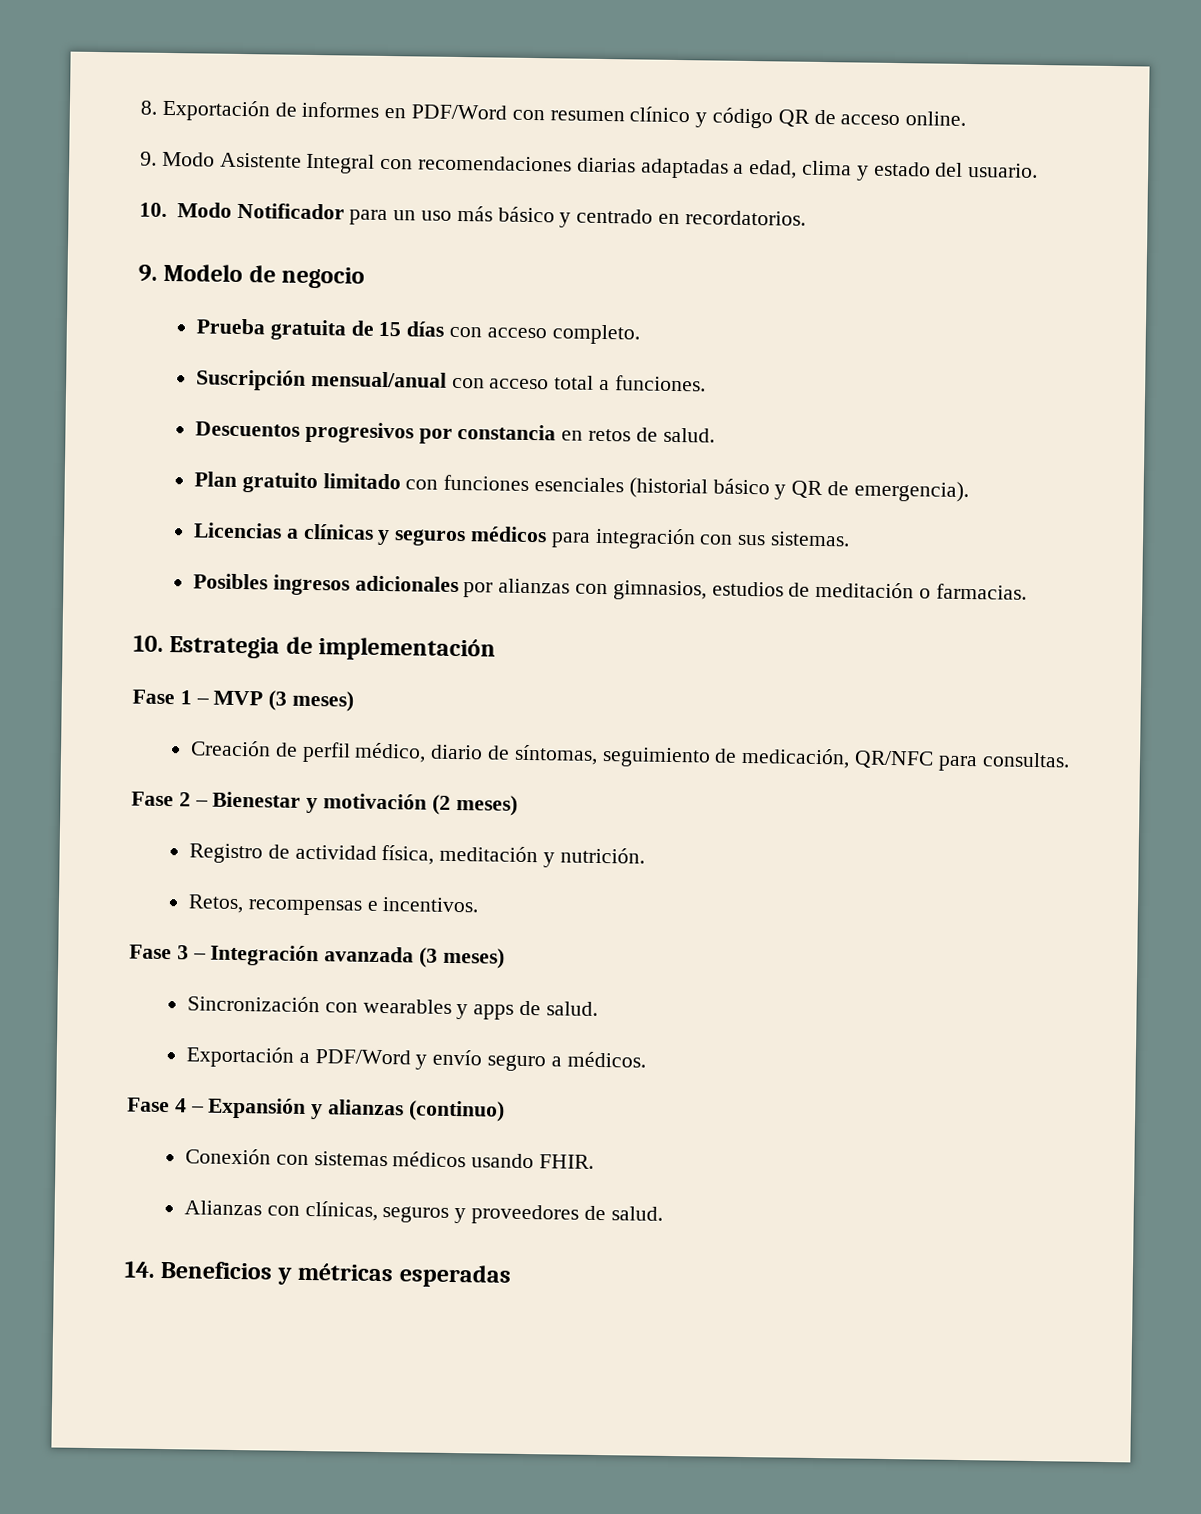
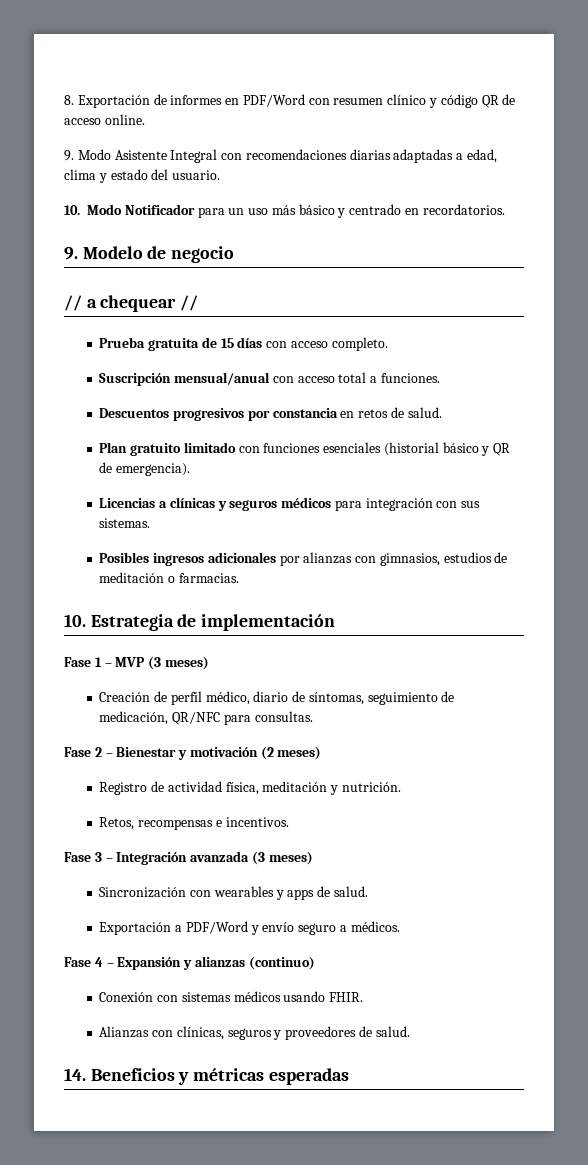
+ // a chequear //

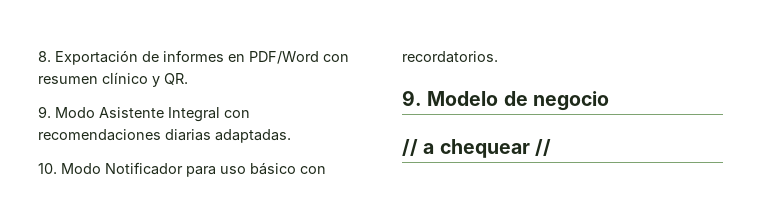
- 8. Exportación de informes en PDF/Word con resumen clínico y código QR de acceso online.
+ 8. Exportación de informes en PDF/Word con resumen clínico y QR.
- 9. Modo Asistente Integral con recomendaciones diarias adaptadas a edad, clima y estado del usuario.
- 10. Modo Notificador para un uso más básico y centrado en recordatorios.
+ 9. Modo Asistente Integral con recomendaciones diarias adaptadas.
+ 10. Modo Notificador para uso básico con recordatorios.
- Prueba gratuita de 15 días con acceso completo.
- Suscripción mensual/anual con acceso total a funciones.
- Descuentos progresivos por constancia en retos de salud.
- Plan gratuito limitado con funciones esenciales (historial básico y QR de emergencia).
- Licencias a clínicas y seguros médicos para integración con sus sistemas.
- Posibles ingresos adicionales por alianzas con gimnasios, estudios de meditación o farmacias.
- 10. Estrategia de implementación
- Fase 1 – MVP (3 meses)
- Creación de perfil médico, diario de síntomas, seguimiento de medicación, QR/NFC para consultas.
- Fase 2 – Bienestar y motivación (2 meses)
- Registro de actividad física, meditación y nutrición.
- Retos, recompensas e incentivos.
- Fase 3 – Integración avanzada (3 meses)
- Sincronización con wearables y apps de salud.
- Exportación a PDF/Word y envío seguro a médicos.
- Fase 4 – Expansión y alianzas (continuo)
- Conexión con sistemas médicos usando FHIR.
- Alianzas con clínicas, seguros y proveedores de salud.
- 14. Beneficios y métricas esperadas

